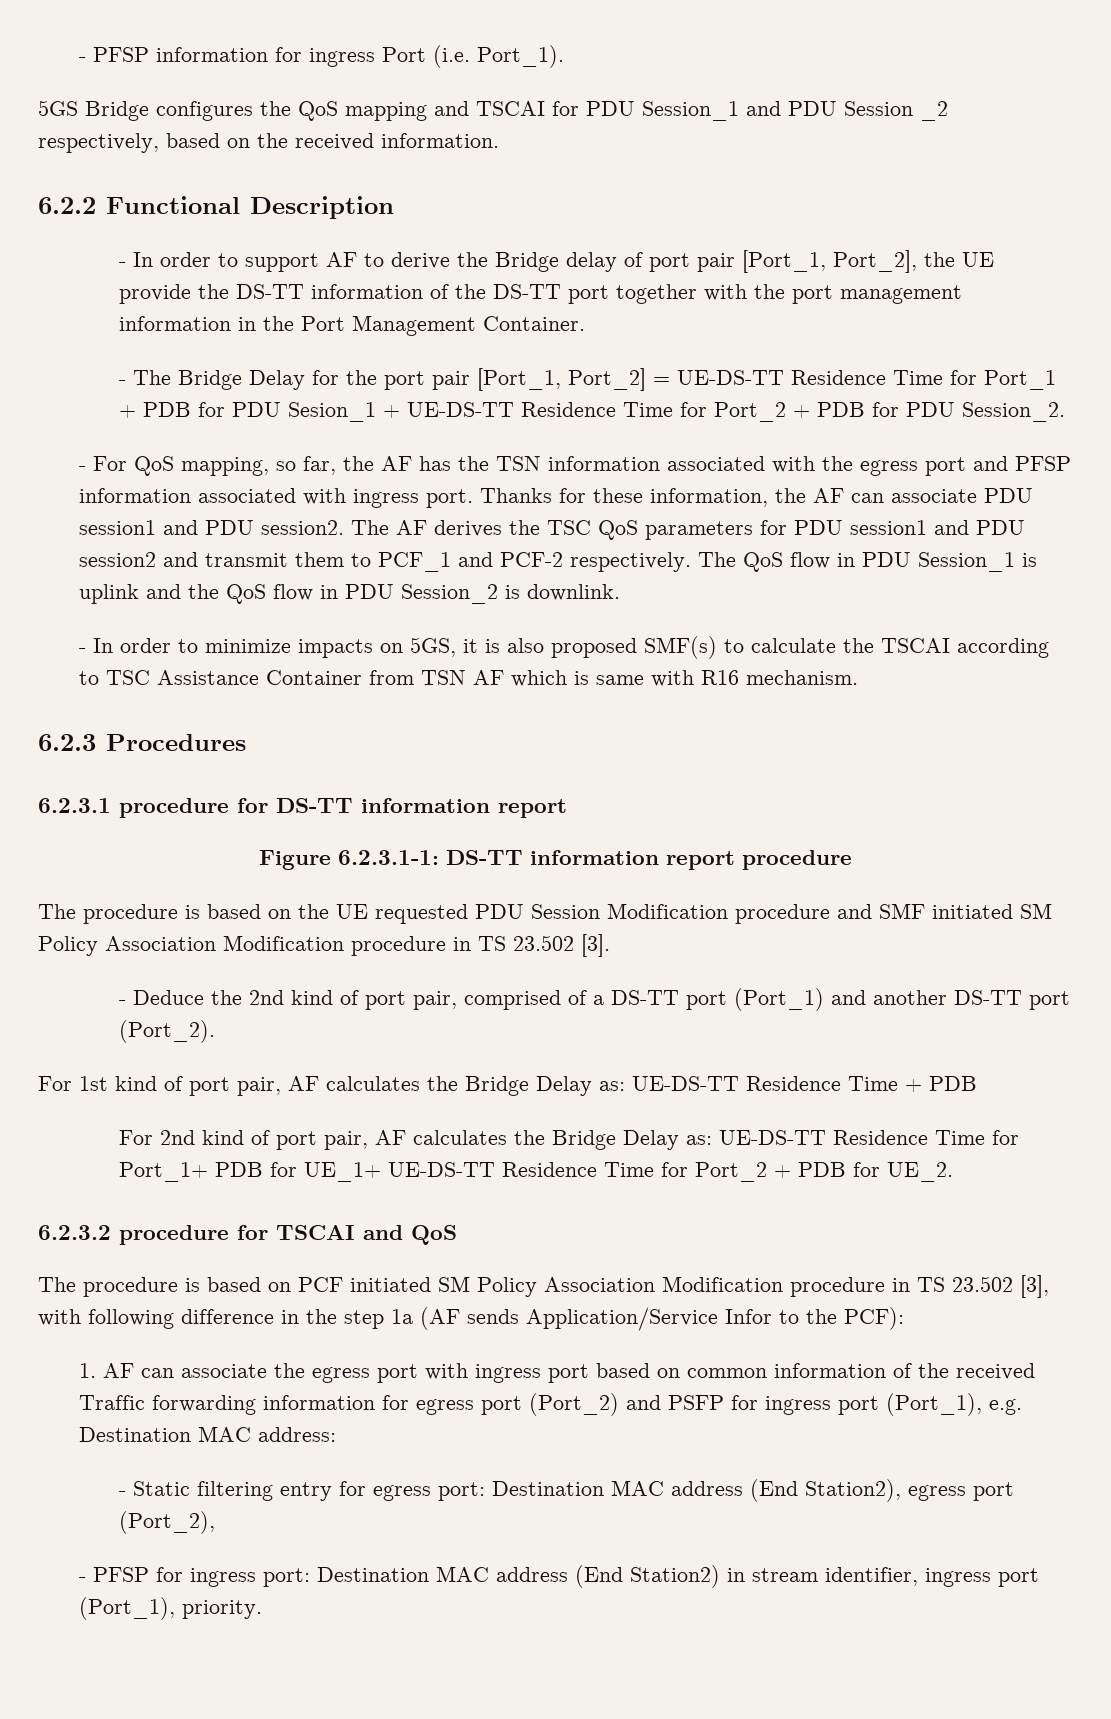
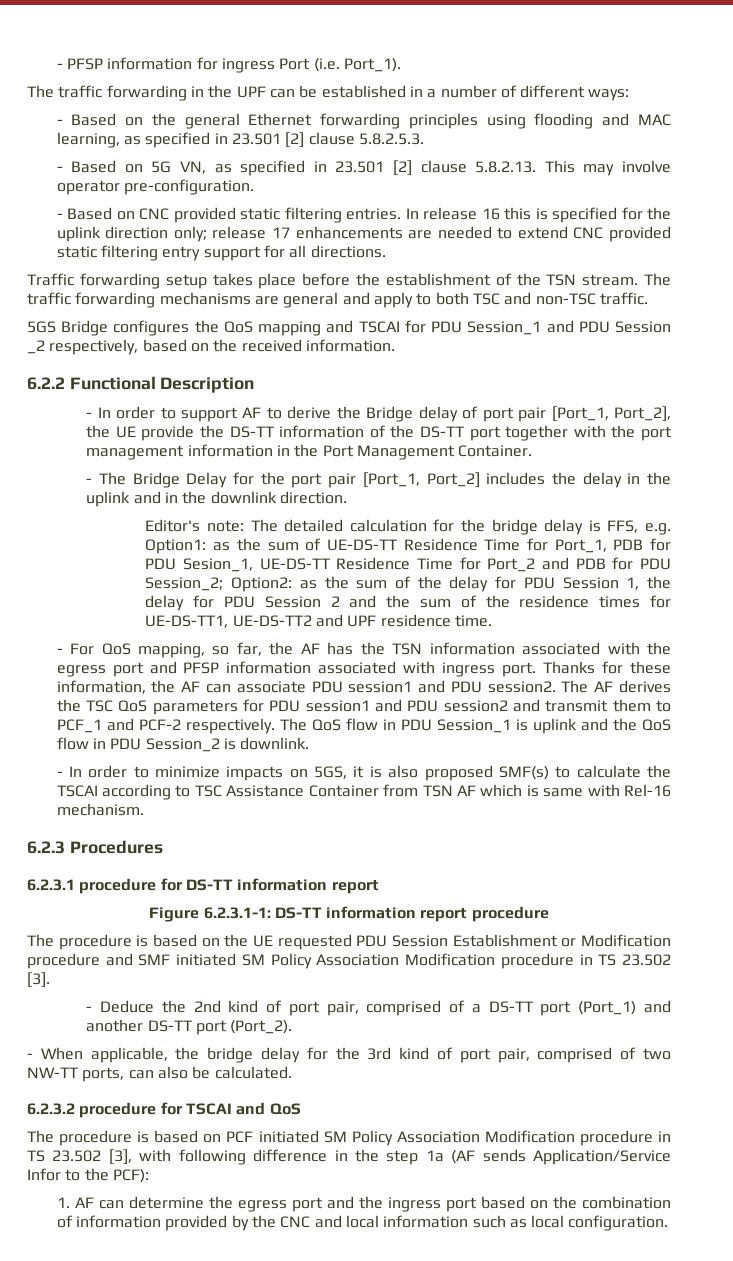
+ The traffic forwarding in the UPF can be established in a number of different ways:
+ - Based on the general Ethernet forwarding principles using flooding and MAC learning, as specified in 23.501 [2] clause 5.8.2.5.3.
+ - Based on 5G VN, as specified in 23.501 [2] clause 5.8.2.13. This may involve operator pre-configuration.
+ - Based on CNC provided static filtering entries. In release 16 this is specified for the uplink direction only; release 17 enhancements are needed to extend CNC provided static filtering entry support for all directions.
+ Traffic forwarding setup takes place before the establishment of the TSN stream. The traffic forwarding mechanisms are general and apply to both TSC and non-TSC traffic.
- - The Bridge Delay for the port pair [Port_1, Port_2] = UE-DS-TT Residence Time for Port_1 + PDB for PDU Sesion_1 + UE-DS-TT Residence Time for Port_2 + PDB for PDU Session_2.
+ - The Bridge Delay for the port pair [Port_1, Port_2] includes the delay in the uplink and in the downlink direction.
+ Editor's note: The detailed calculation for the bridge delay is FFS, e.g. Option1: as the sum of UE-DS-TT Residence Time for Port_1, PDB for PDU Sesion_1, UE-DS-TT Residence Time for Port_2 and PDB for PDU Session_2; Option2: as the sum of the delay for PDU Session 1, the delay for PDU Session 2 and the sum of the residence times for UE-DS-TT1, UE-DS-TT2 and UPF residence time.
- - In order to minimize impacts on 5GS, it is also proposed SMF(s) to calculate the TSCAI according to TSC Assistance Container from TSN AF which is same with R16 mechanism.
+ - In order to minimize impacts on 5GS, it is also proposed SMF(s) to calculate the TSCAI according to TSC Assistance Container from TSN AF which is same with Rel-16 mechanism.
- The procedure is based on the UE requested PDU Session Modification procedure and SMF initiated SM Policy Association Modification procedure in TS 23.502 [3].
+ The procedure is based on the UE requested PDU Session Establishment or Modification procedure and SMF initiated SM Policy Association Modification procedure in TS 23.502 [3].
- For 1st kind of port pair, AF calculates the Bridge Delay as: UE-DS-TT Residence Time + PDB
- For 2nd kind of port pair, AF calculates the Bridge Delay as: UE-DS-TT Residence Time for Port_1+ PDB for UE_1+ UE-DS-TT Residence Time for Port_2 + PDB for UE_2.
+ - When applicable, the bridge delay for the 3rd kind of port pair, comprised of two NW-TT ports, can also be calculated.
- 1. AF can associate the egress port with ingress port based on common information of the received Traffic forwarding information for egress port (Port_2) and PSFP for ingress port (Port_1), e.g. Destination MAC address:
- - Static filtering entry for egress port: Destination MAC address (End Station2), egress port (Port_2),
- - PFSP for ingress port: Destination MAC address (End Station2) in stream identifier, ingress port (Port_1), priority.
+ 1. AF can determine the egress port and the ingress port based on the combination of information provided by the CNC and local information such as local configuration.

